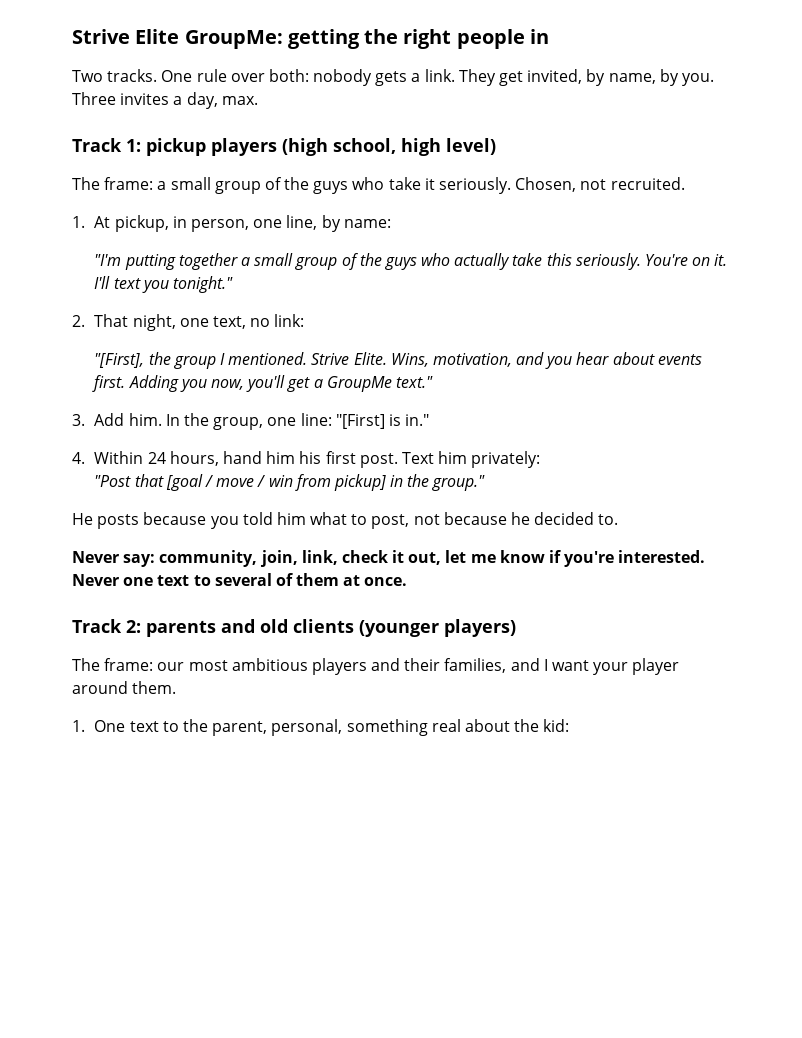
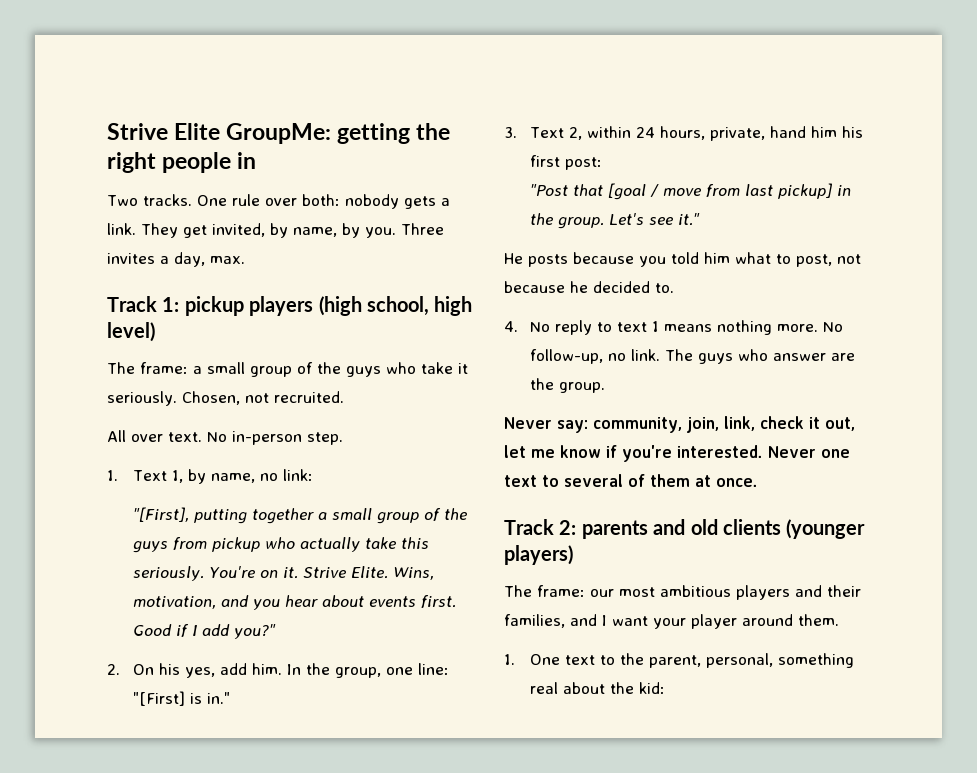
- 1. At pickup, in person, one line, by name:
- "I'm putting together a small group of the guys who actually take this seriously.
+ All over text. No in-person step.
+ 1. Text 1, by name, no link:
+ "[First], putting together a small group of the guys from pickup who actually take this seriously.
- I'll text you tonight."
- 2. That night, one text, no link:
- "[First], the group I mentioned.
- Adding you now, you'll get a GroupMe text."
- 3. Add him.
+ Good if I add you?"
+ 2. On his yes, add him.
- 4. Within 24 hours, hand him his first post. Text him privately:
+ 3. Text 2, within 24 hours, private, hand him his first post:
- "Post that [goal / move / win from pickup] in the group."
+ "Post that [goal / move from last pickup] in the group. Let's see it."
+ 4. No reply to text 1 means nothing more. No follow-up, no link. The guys who answer are the group.

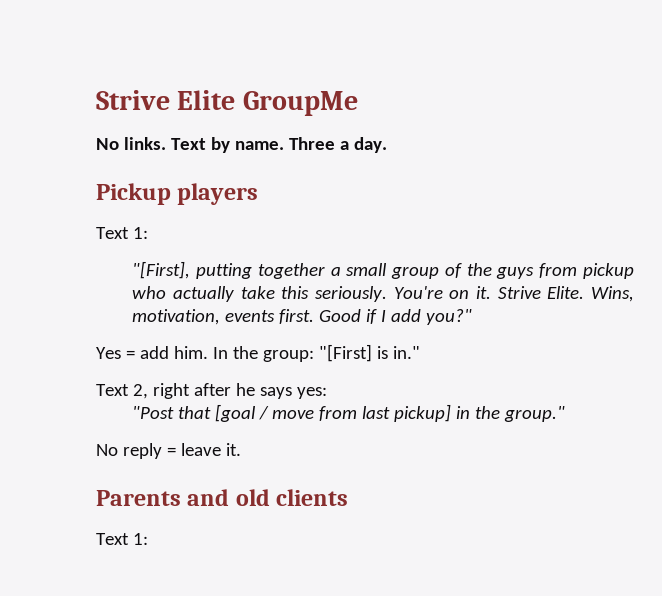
- Strive Elite GroupMe: getting the right people in
- Two tracks. One rule over both: nobody gets a link. They get invited, by name, by you. Three invites a day, max.
- Track 1: pickup players (high school, high level)
- The frame: a small group of the guys who take it seriously. Chosen, not recruited.
- All over text. No in-person step.
- 1. Text 1, by name, no link:
+ Strive Elite GroupMe
+ No links. Text by name. Three a day.
+ Pickup players
+ Text 1:
- Wins, motivation, and you hear about events first.
+ Wins, motivation, events first.
- 2. On his yes, add him.
+ Yes = add him.
- In the group, one line: "[First] is in."
+ In the group: "[First] is in."
- 3. Text 2, within 24 hours, private, hand him his first post:
+ Text 2, right after he says yes:
- "Post that [goal / move from last pickup] in the group. Let's see it."
- He posts because you told him what to post, not because he decided to.
- 4. No reply to text 1 means nothing more. No follow-up, no link. The guys who answer are the group.
- Never say: community, join, link, check it out, let me know if you're interested. Never one text to several of them at once.
- Track 2: parents and old clients (younger players)
- The frame: our most ambitious players and their families, and I want your player around them.
- 1. One text to the parent, personal, something real about the kid:
+ "Post that [goal / move from last pickup] in the group."
+ No reply = leave it.
+ Parents and old clients
+ Text 1:

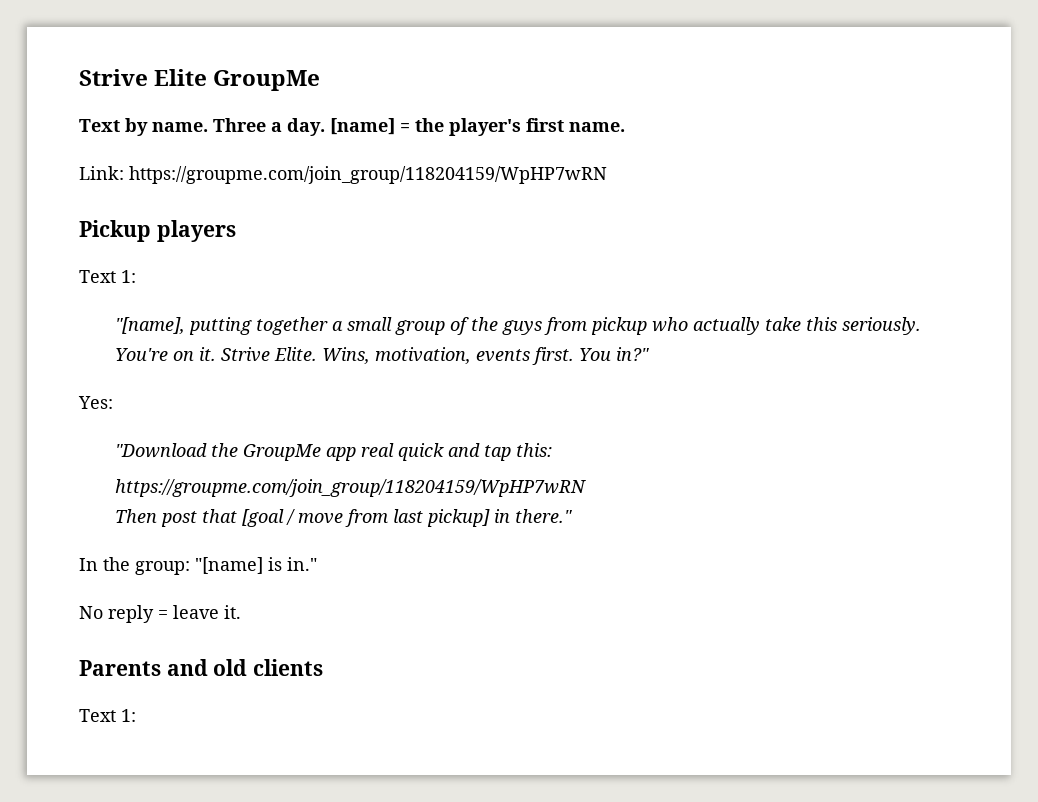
- No links.
+ [name] = the player's first name.
+ Link: https://groupme.com/join_group/118204159/WpHP7wRN
- "[First], putting together a small group of the guys from pickup who actually take this seriously.
+ "[name], putting together a small group of the guys from pickup who actually take this seriously.
- Good if I add you?"
- Yes = add him. In the group: "[First] is in."
- Text 2, right after he says yes:
- "Post that [goal / move from last pickup] in the group."
+ You in?"
+ Yes:
+ "Download the GroupMe app real quick and tap this:
+ https://groupme.com/join_group/118204159/WpHP7wRN
+ Then post that [goal / move from last pickup] in there."
+ In the group: "[name] is in."

